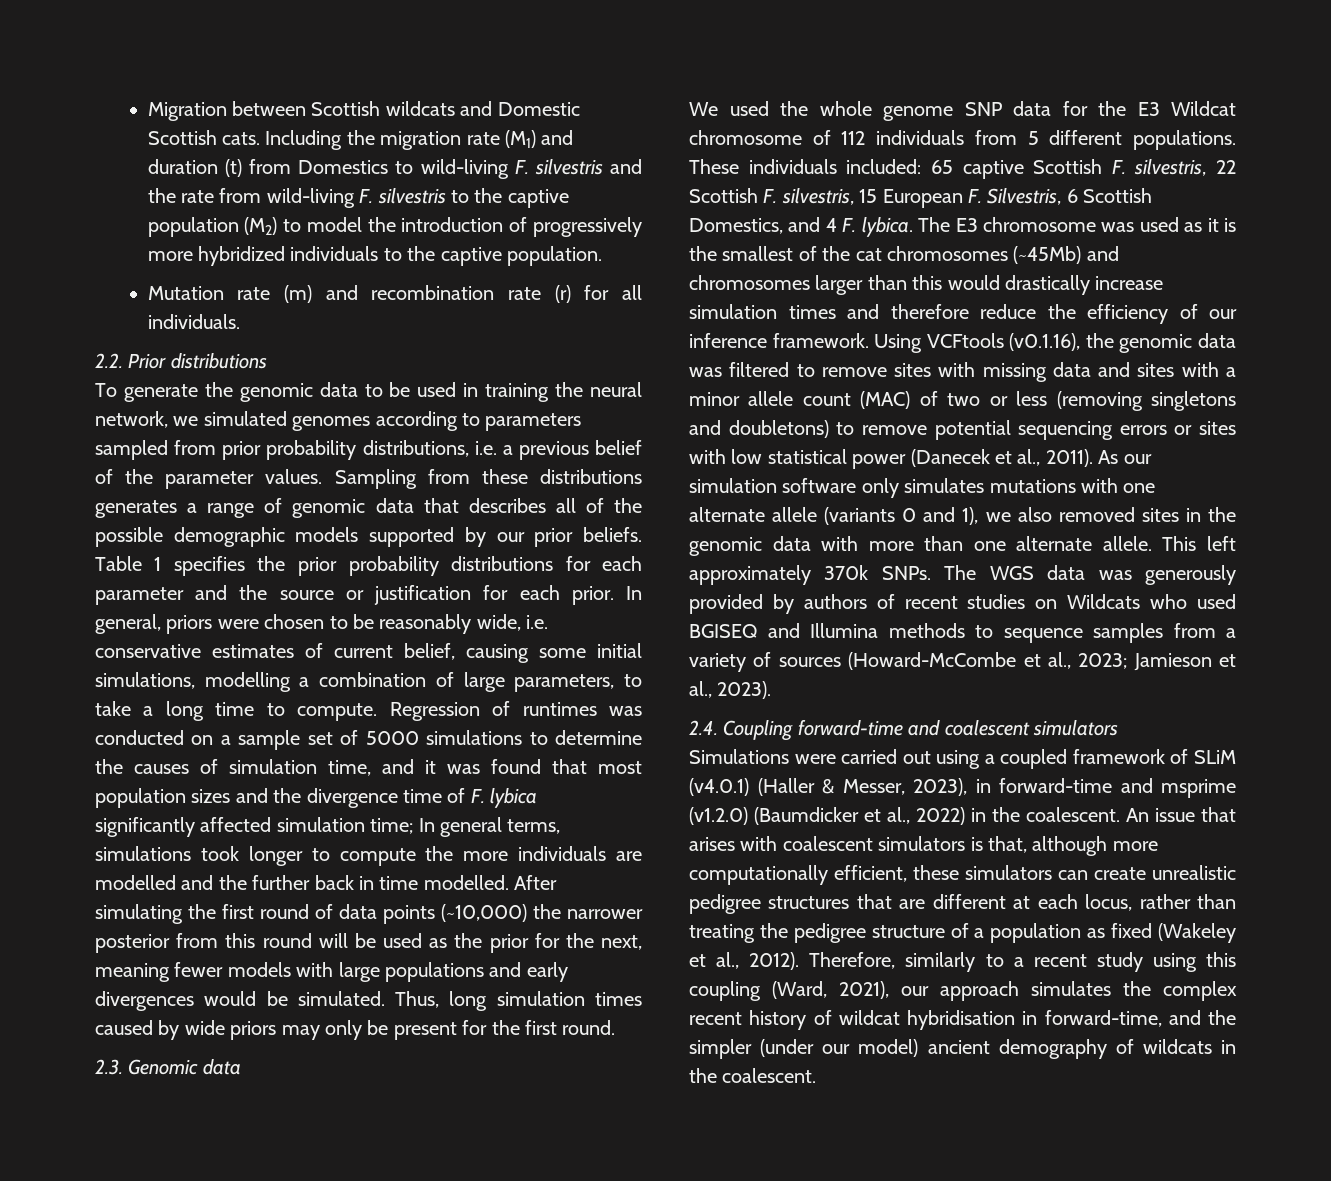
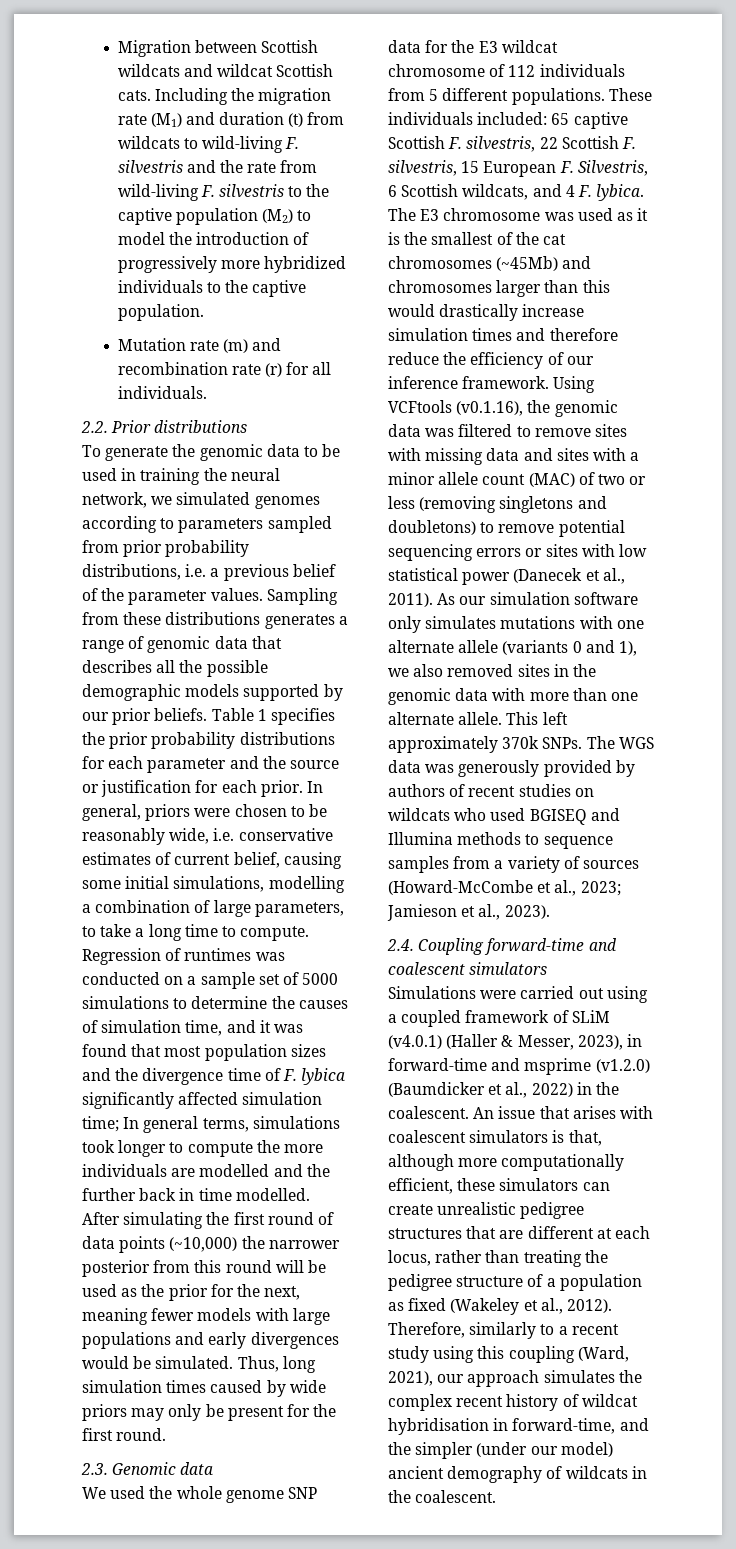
- Migration between Scottish wildcats and Domestic Scottish cats.
+ Migration between Scottish wildcats and wildcat Scottish cats.
- Including the migration rate (M1) and duration (t) from Domestics to wild-living F. silvestris and the rate from wild-living F. silvestris to the captive population (M2) to model the introduction of progressively more hybridized individuals to the captive population.
+ Including the migration rate (M1) and duration (t) from wildcats to wild-living F. silvestris and the rate from wild-living F. silvestris to the captive population (M2) to model the introduction of progressively more hybridized individuals to the captive population.
- Sampling from these distributions generates a range of genomic data that describes all of the possible demographic models supported by our prior beliefs.
+ Sampling from these distributions generates a range of genomic data that describes all the possible demographic models supported by our prior beliefs.
- We used the whole genome SNP data for the E3 Wildcat chromosome of 112 individuals from 5 different populations.
+ We used the whole genome SNP data for the E3 wildcat chromosome of 112 individuals from 5 different populations.
- These individuals included: 65 captive Scottish F. silvestris, 22 Scottish F. silvestris, 15 European F. Silvestris, 6 Scottish Domestics, and 4 F. lybica.
+ These individuals included: 65 captive Scottish F. silvestris, 22 Scottish F. silvestris, 15 European F. Silvestris, 6 Scottish wildcats, and 4 F. lybica.
- The WGS data was generously provided by authors of recent studies on Wildcats who used BGISEQ and Illumina methods to sequence samples from a variety of sources (Howard-McCombe et al., 2023; Jamieson et al., 2023).
+ The WGS data was generously provided by authors of recent studies on wildcats who used BGISEQ and Illumina methods to sequence samples from a variety of sources (Howard-McCombe et al., 2023; Jamieson et al., 2023).

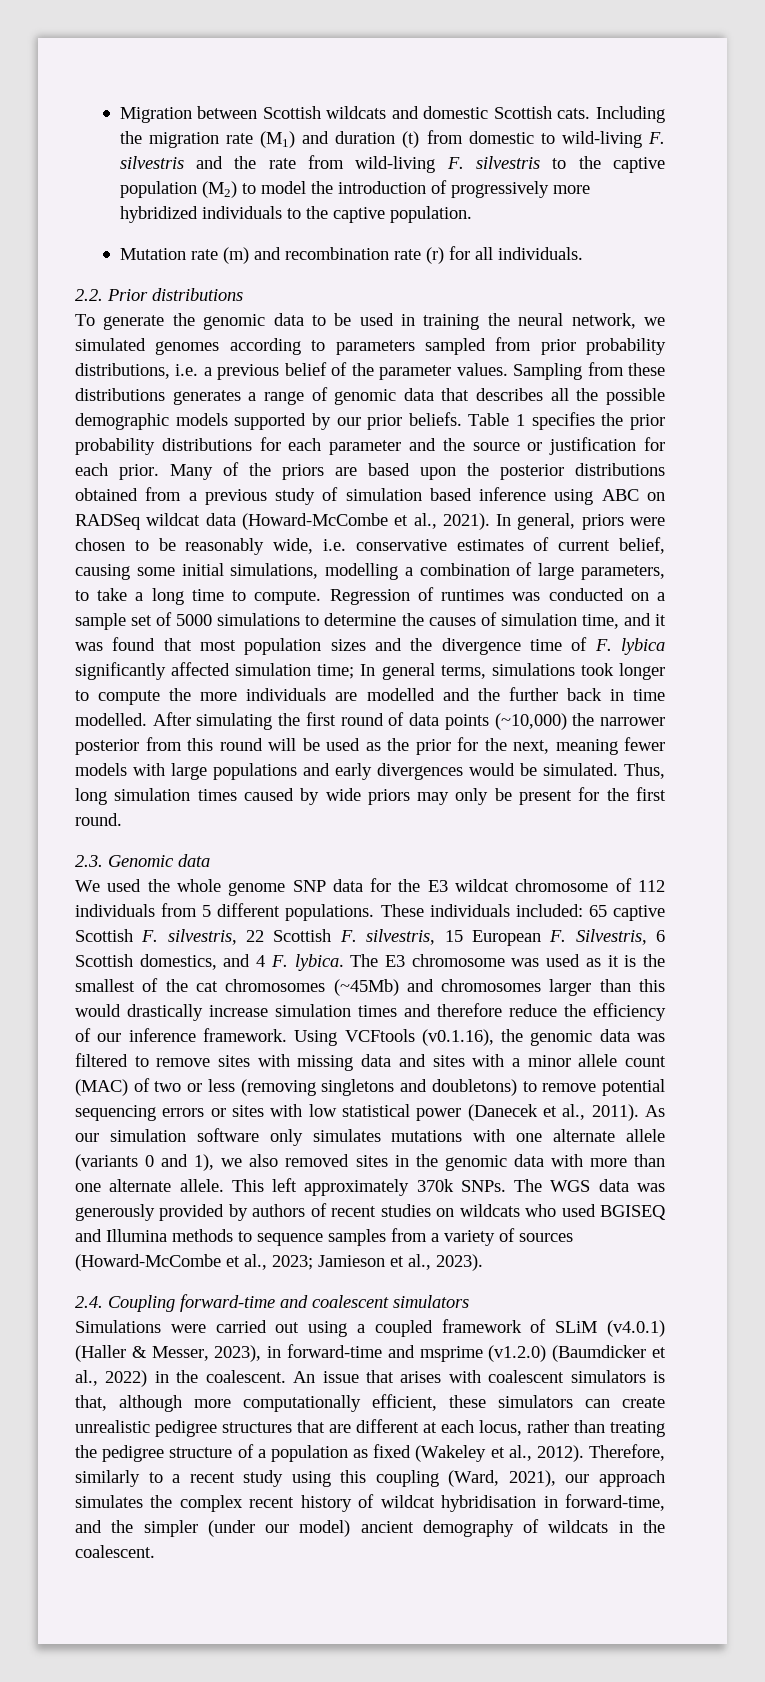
- Migration between Scottish wildcats and wildcat Scottish cats.
+ Migration between Scottish wildcats and domestic Scottish cats.
- Including the migration rate (M1) and duration (t) from wildcats to wild-living F. silvestris and the rate from wild-living F. silvestris to the captive population (M2) to model the introduction of progressively more hybridized individuals to the captive population.
+ Including the migration rate (M1) and duration (t) from domestic to wild-living F. silvestris and the rate from wild-living F. silvestris to the captive population (M2) to model the introduction of progressively more hybridized individuals to the captive population.
+ Many of the priors are based upon the posterior distributions obtained from a previous study of simulation based inference using ABC on RADSeq wildcat data (Howard-McCombe et al., 2021).
- These individuals included: 65 captive Scottish F. silvestris, 22 Scottish F. silvestris, 15 European F. Silvestris, 6 Scottish wildcats, and 4 F. lybica.
+ These individuals included: 65 captive Scottish F. silvestris, 22 Scottish F. silvestris, 15 European F. Silvestris, 6 Scottish domestics, and 4 F. lybica.

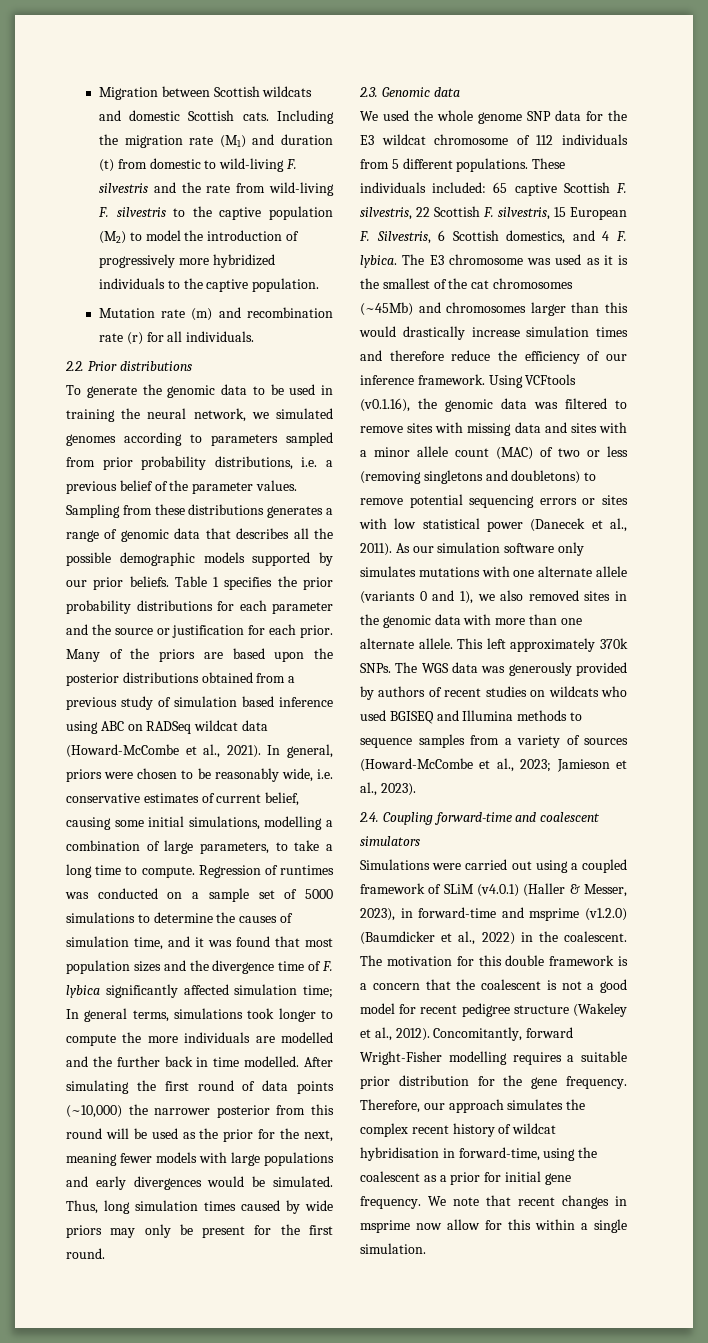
- An issue that arises with coalescent simulators is that, although more computationally efficient, these simulators can create unrealistic pedigree structures that are different at each locus, rather than treating the pedigree structure of a population as fixed (Wakeley et al., 2012). Therefore, similarly to a recent study using this coupling (Ward, 2021), our approach simulates the complex recent history of wildcat hybridisation in forward-time, and the simpler (under our model) ancient demography of wildcats in the coalescent.
+ The motivation for this double framework is a concern that the coalescent is not a good model for recent pedigree structure (Wakeley et al., 2012). Concomitantly, forward Wright-Fisher modelling requires a suitable prior distribution for the gene frequency. Therefore, our approach simulates the complex recent history of wildcat hybridisation in forward-time, using the coalescent as a prior for initial gene frequency. We note that recent changes in msprime now allow for this within a single simulation.

